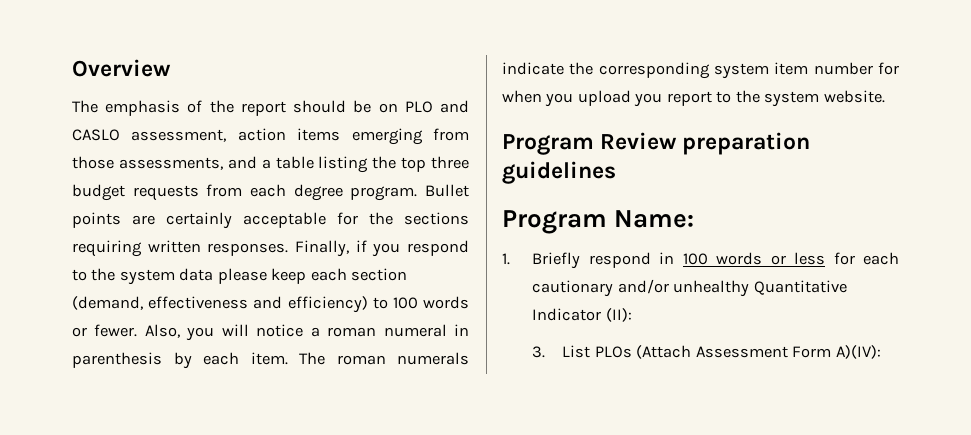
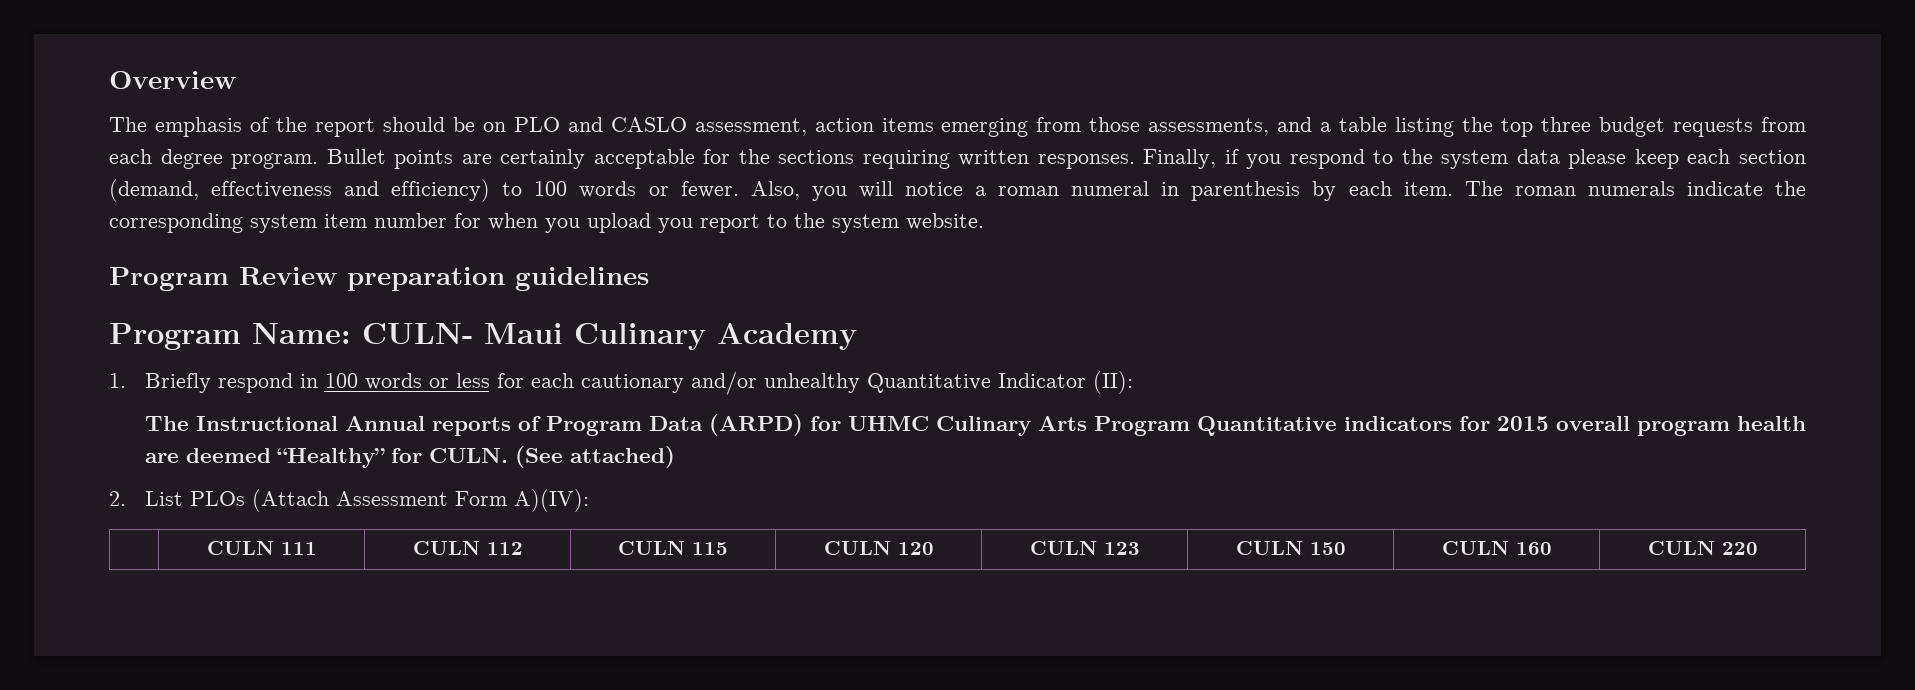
- Program Name:
+ Program Name: CULN- Maui Culinary Academy
- 3. List PLOs (Attach Assessment Form A)(IV):
+ The Instructional Annual reports of Program Data (ARPD) for UHMC Culinary Arts Program Quantitative indicators for 2015 overall program health are deemed “Healthy” for CULN. (See attached)
+ 2. List PLOs (Attach Assessment Form A)(IV):
+ | CULN 111 | CULN 112 | CULN 115 | CULN 120 | CULN 123 | CULN 150 | CULN 160 | CULN 220

